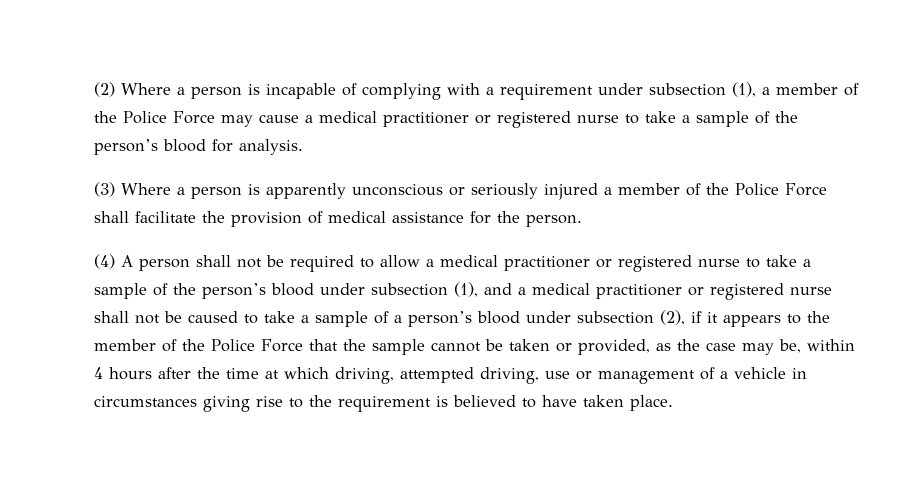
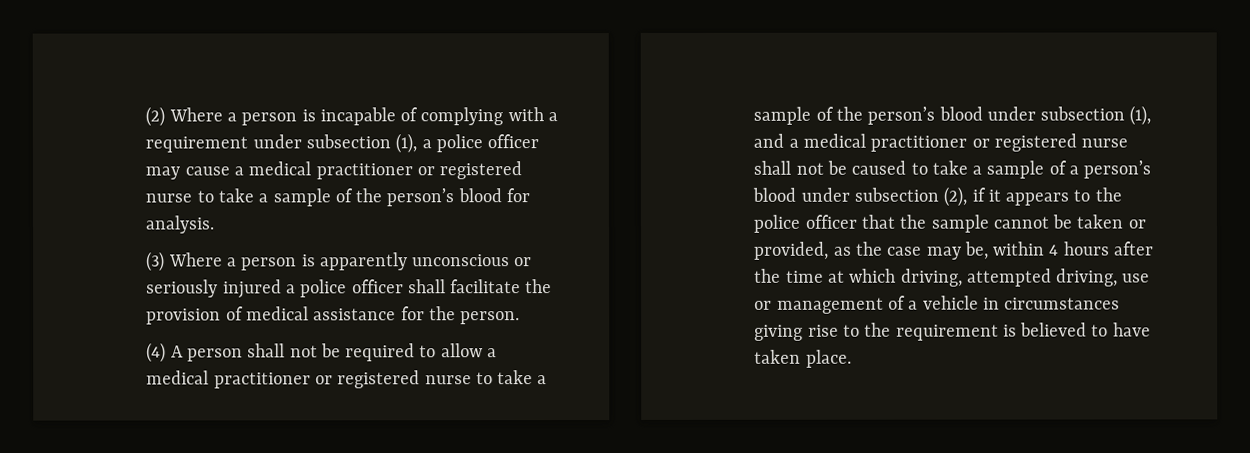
- (2) Where a person is incapable of complying with a requirement under subsection (1), a member of the Police Force may cause a medical practitioner or registered nurse to take a sample of the person’s blood for analysis.
+ (2) Where a person is incapable of complying with a requirement under subsection (1), a police officer may cause a medical practitioner or registered nurse to take a sample of the person’s blood for analysis.
- (3) Where a person is apparently unconscious or seriously injured a member of the Police Force shall facilitate the provision of medical assistance for the person.
+ (3) Where a person is apparently unconscious or seriously injured a police officer shall facilitate the provision of medical assistance for the person.
- (4) A person shall not be required to allow a medical practitioner or registered nurse to take a sample of the person’s blood under subsection (1), and a medical practitioner or registered nurse shall not be caused to take a sample of a person’s blood under subsection (2), if it appears to the member of the Police Force that the sample cannot be taken or provided, as the case may be, within 4 hours after the time at which driving, attempted driving, use or management of a vehicle in circumstances giving rise to the requirement is believed to have taken place.
+ (4) A person shall not be required to allow a medical practitioner or registered nurse to take a sample of the person’s blood under subsection (1), and a medical practitioner or registered nurse shall not be caused to take a sample of a person’s blood under subsection (2), if it appears to the police officer that the sample cannot be taken or provided, as the case may be, within 4 hours after the time at which driving, attempted driving, use or management of a vehicle in circumstances giving rise to the requirement is believed to have taken place.

